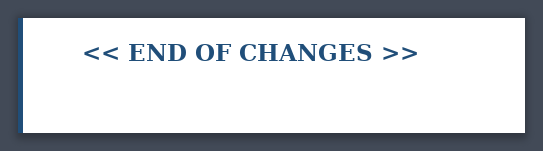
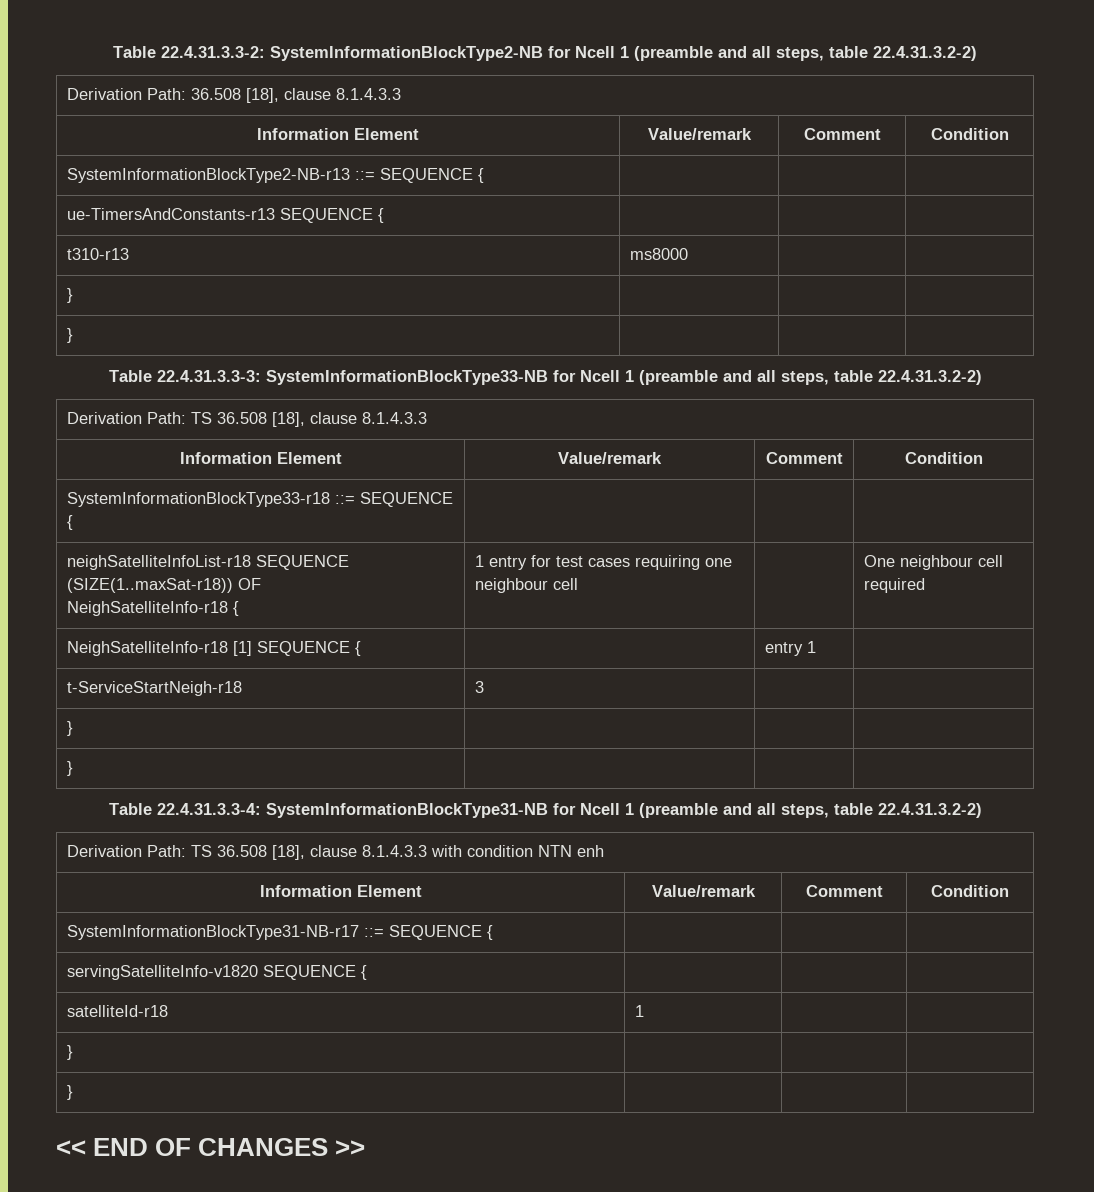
+ Table 22.4.31.3.3-2: SystemInformationBlockType2-NB for Ncell 1 (preamble and all steps, table 22.4.31.3.2-2)
+ Derivation Path: 36.508 [18], clause 8.1.4.3.3
+ Information Element | Value/remark | Comment | Condition
+ SystemInformationBlockType2-NB-r13 ::= SEQUENCE { | | |
+ ue-TimersAndConstants-r13 SEQUENCE { | | |
+ t310-r13 | ms8000 | |
+ } | | |
+ } | | |
+ Table 22.4.31.3.3-3: SystemInformationBlockType33-NB for Ncell 1 (preamble and all steps, table 22.4.31.3.2-2)
+ Derivation Path: TS 36.508 [18], clause 8.1.4.3.3
+ Information Element | Value/remark | Comment | Condition
+ SystemInformationBlockType33-r18 ::= SEQUENCE { | | |
+ neighSatelliteInfoList-r18 SEQUENCE (SIZE(1..maxSat-r18)) OF
+ NeighSatelliteInfo-r18 { | 1 entry for test cases requiring one neighbour cell | | One neighbour cell required
+ NeighSatelliteInfo-r18 [1] SEQUENCE { | | entry 1 |
+ t-ServiceStartNeigh-r18 | 3 | |
+ } | | |
+ } | | |
+ Table 22.4.31.3.3-4: SystemInformationBlockType31-NB for Ncell 1 (preamble and all steps, table 22.4.31.3.2-2)
+ Derivation Path: TS 36.508 [18], clause 8.1.4.3.3 with condition NTN enh
+ Information Element | Value/remark | Comment | Condition
+ SystemInformationBlockType31-NB-r17 ::= SEQUENCE { | | |
+ servingSatelliteInfo-v1820 SEQUENCE { | | |
+ satelliteId-r18 | 1 | |
+ } | | |
+ } | | |

